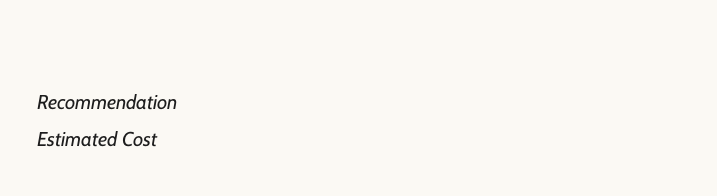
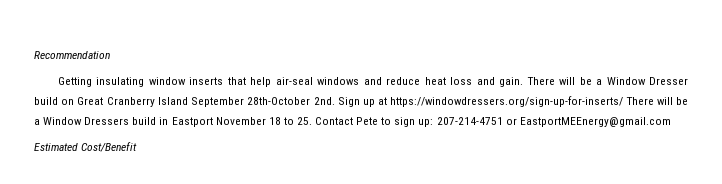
+ Getting insulating window inserts that help air-seal windows and reduce heat loss and gain. There will be a Window Dresser build on Great Cranberry Island September 28th-October 2nd. Sign up at https://windowdressers.org/sign-up-for-inserts/ There will be a Window Dressers build in Eastport November 18 to 25. Contact Pete to sign up: 207-214-4751 or EastportMEEnergy@gmail.com
- Estimated Cost
+ Estimated Cost/Benefit

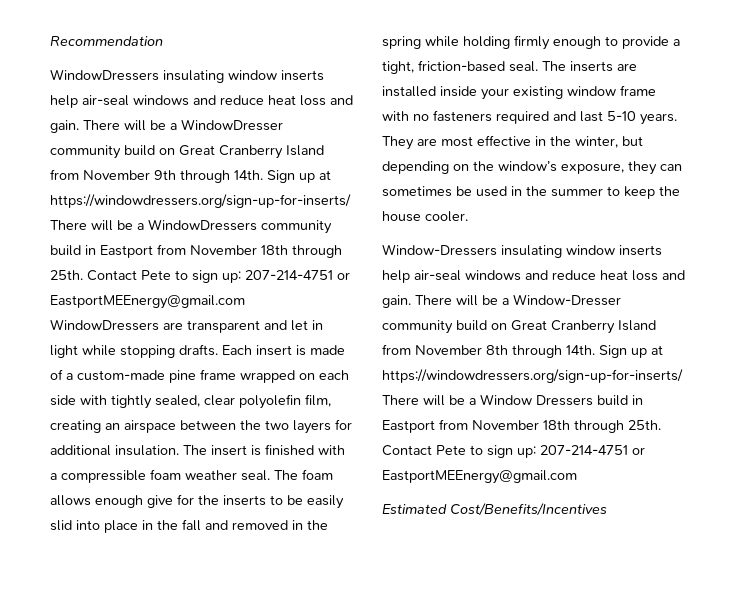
- Getting insulating window inserts that help air-seal windows and reduce heat loss and gain.
+ WindowDressers insulating window inserts help air-seal windows and reduce heat loss and gain.
- There will be a Window Dresser build on Great Cranberry Island September 28th-October 2nd.
+ There will be a WindowDresser community build on Great Cranberry Island from November 9th through 14th. Sign up at https://windowdressers.org/sign-up-for-inserts/ There will be a WindowDressers community build in Eastport from November 18th through 25th. Contact Pete to sign up: 207-214-4751 or EastportMEEnergy@gmail.com WindowDressers are transparent and let in light while stopping drafts. Each insert is made of a custom-made pine frame wrapped on each side with tightly sealed, clear polyolefin film, creating an airspace between the two layers for additional insulation. The insert is finished with a compressible foam weather seal. The foam allows enough give for the inserts to be easily slid into place in the fall and removed in the spring while holding firmly enough to provide a tight, friction-based seal. The inserts are installed inside your existing window frame with no fasteners required and last 5-10 years. They are most effective in the winter, but depending on the window’s exposure, they can sometimes be used in the summer to keep the house cooler.
+ Window-Dressers insulating window inserts help air-seal windows and reduce heat loss and gain. There will be a Window-Dresser community build on Great Cranberry Island from November 8th through 14th.
- Sign up at https://windowdressers.org/sign-up-for-inserts/ There will be a Window Dressers build in Eastport November 18 to 25. Contact Pete to sign up: 207-214-4751 or EastportMEEnergy@gmail.com
+ Sign up at https://windowdressers.org/sign-up-for-inserts/ There will be a Window Dressers build in Eastport from November 18th through 25th. Contact Pete to sign up: 207-214-4751 or EastportMEEnergy@gmail.com
- Estimated Cost/Benefit
+ Estimated Cost/Benefits/Incentives

